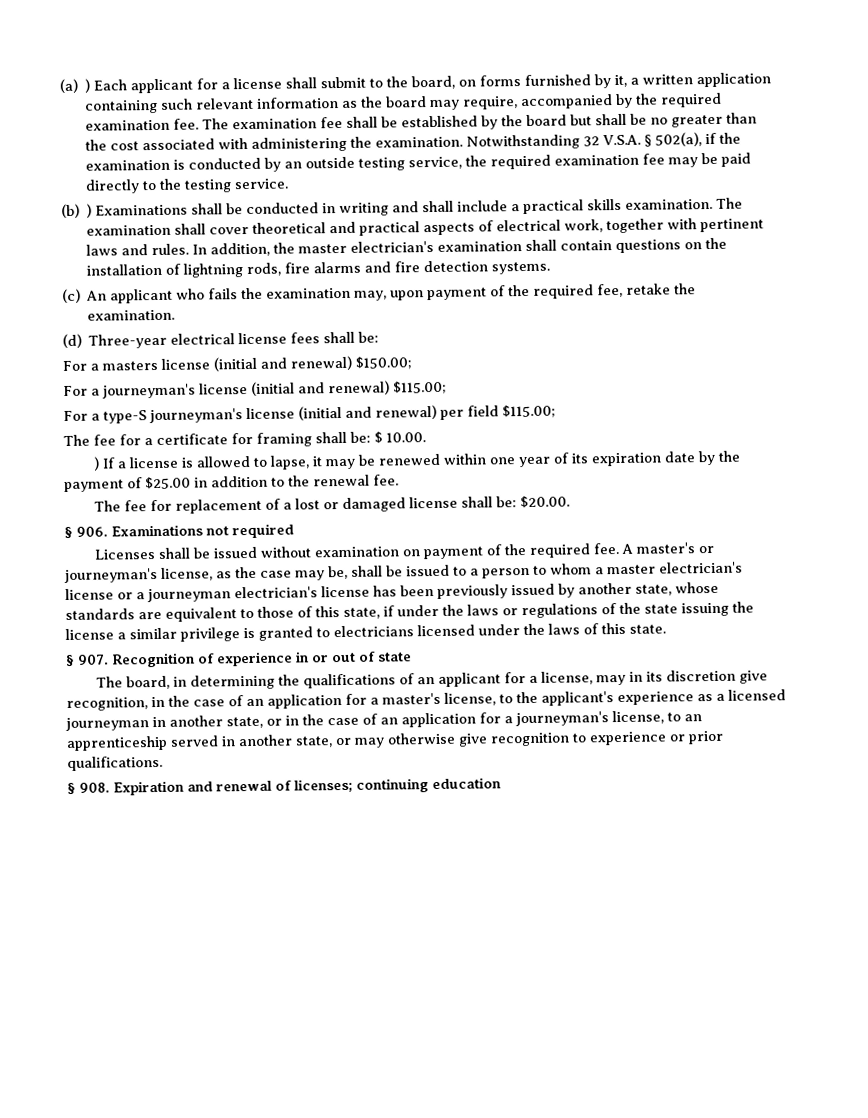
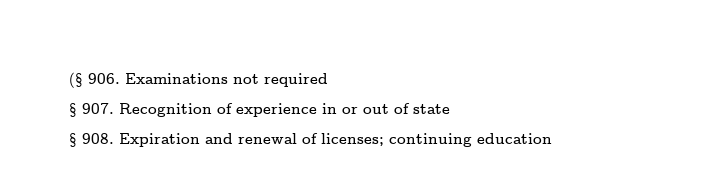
- (a) ) Each applicant for a license shall submit to the board, on forms furnished by it, a written application containing such relevant information as the board may require, accompanied by the required examination fee. The examination fee shall be established by the board but shall be no greater than the cost associated with administering the examination. Notwithstanding 32 V.S.A. § 502(a), if the examination is conducted by an outside testing service, the required examination fee may be paid directly to the testing service.
- (b) ) Examinations shall be conducted in writing and shall include a practical skills examination. The examination shall cover theoretical and practical aspects of electrical work, together with pertinent laws and rules. In addition, the master electrician's examination shall contain questions on the installation of lightning rods, fire alarms and fire detection systems.
- (c) An applicant who fails the examination may, upon payment of the required fee, retake the examination.
- (d) Three-year electrical license fees shall be:
- For a masters license (initial and renewal) $150.00;
- For a journeyman's license (initial and renewal) $115.00;
- For a type-S journeyman's license (initial and renewal) per field $115.00;
- The fee for a certificate for framing shall be: $ 10.00.
- ) If a license is allowed to lapse, it may be renewed within one year of its expiration date by the payment of $25.00 in addition to the renewal fee.
- The fee for replacement of a lost or damaged license shall be: $20.00.
- § 906. Examinations not required
- Licenses shall be issued without examination on payment of the required fee. A master's or journeyman's license, as the case may be, shall be issued to a person to whom a master electrician's license or a journeyman electrician's license has been previously issued by another state, whose standards are equivalent to those of this state, if under the laws or regulations of the state issuing the license a similar privilege is granted to electricians licensed under the laws of this state.
+ (§ 906. Examinations not required
- The board, in determining the qualifications of an applicant for a license, may in its discretion give recognition, in the case of an application for a master's license, to the applicant's experience as a licensed journeyman in another state, or in the case of an application for a journeyman's license, to an apprenticeship served in another state, or may otherwise give recognition to experience or prior qualifications.

